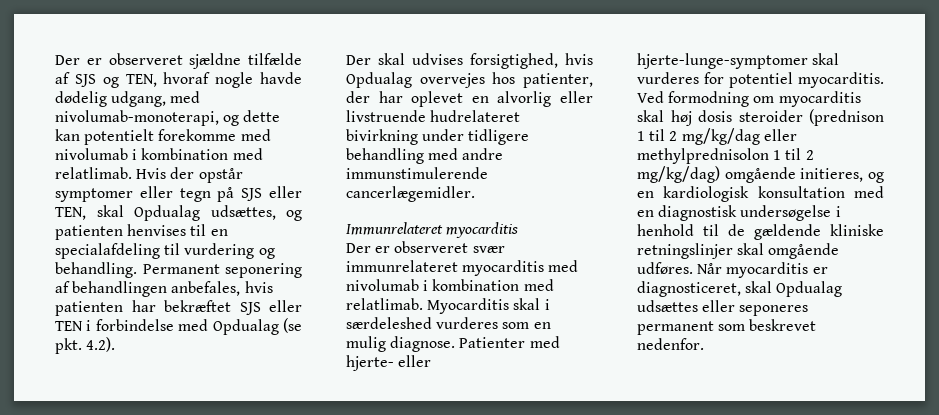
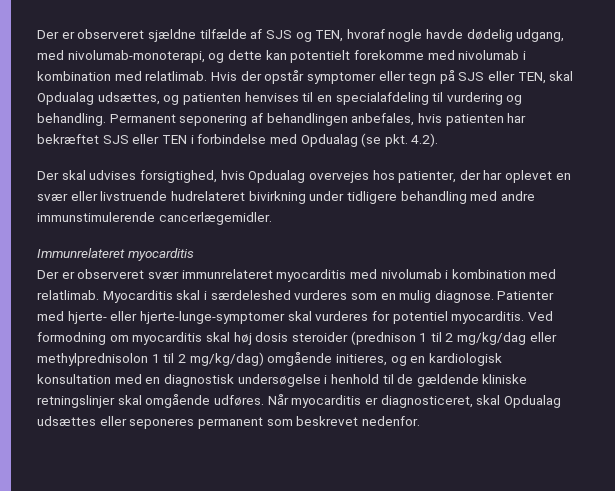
- Der skal udvises forsigtighed, hvis Opdualag overvejes hos patienter, der har oplevet en alvorlig eller livstruende hudrelateret bivirkning under tidligere behandling med andre immunstimulerende cancerlægemidler.
+ Der skal udvises forsigtighed, hvis Opdualag overvejes hos patienter, der har oplevet en svær eller livstruende hudrelateret bivirkning under tidligere behandling med andre immunstimulerende cancerlægemidler.

